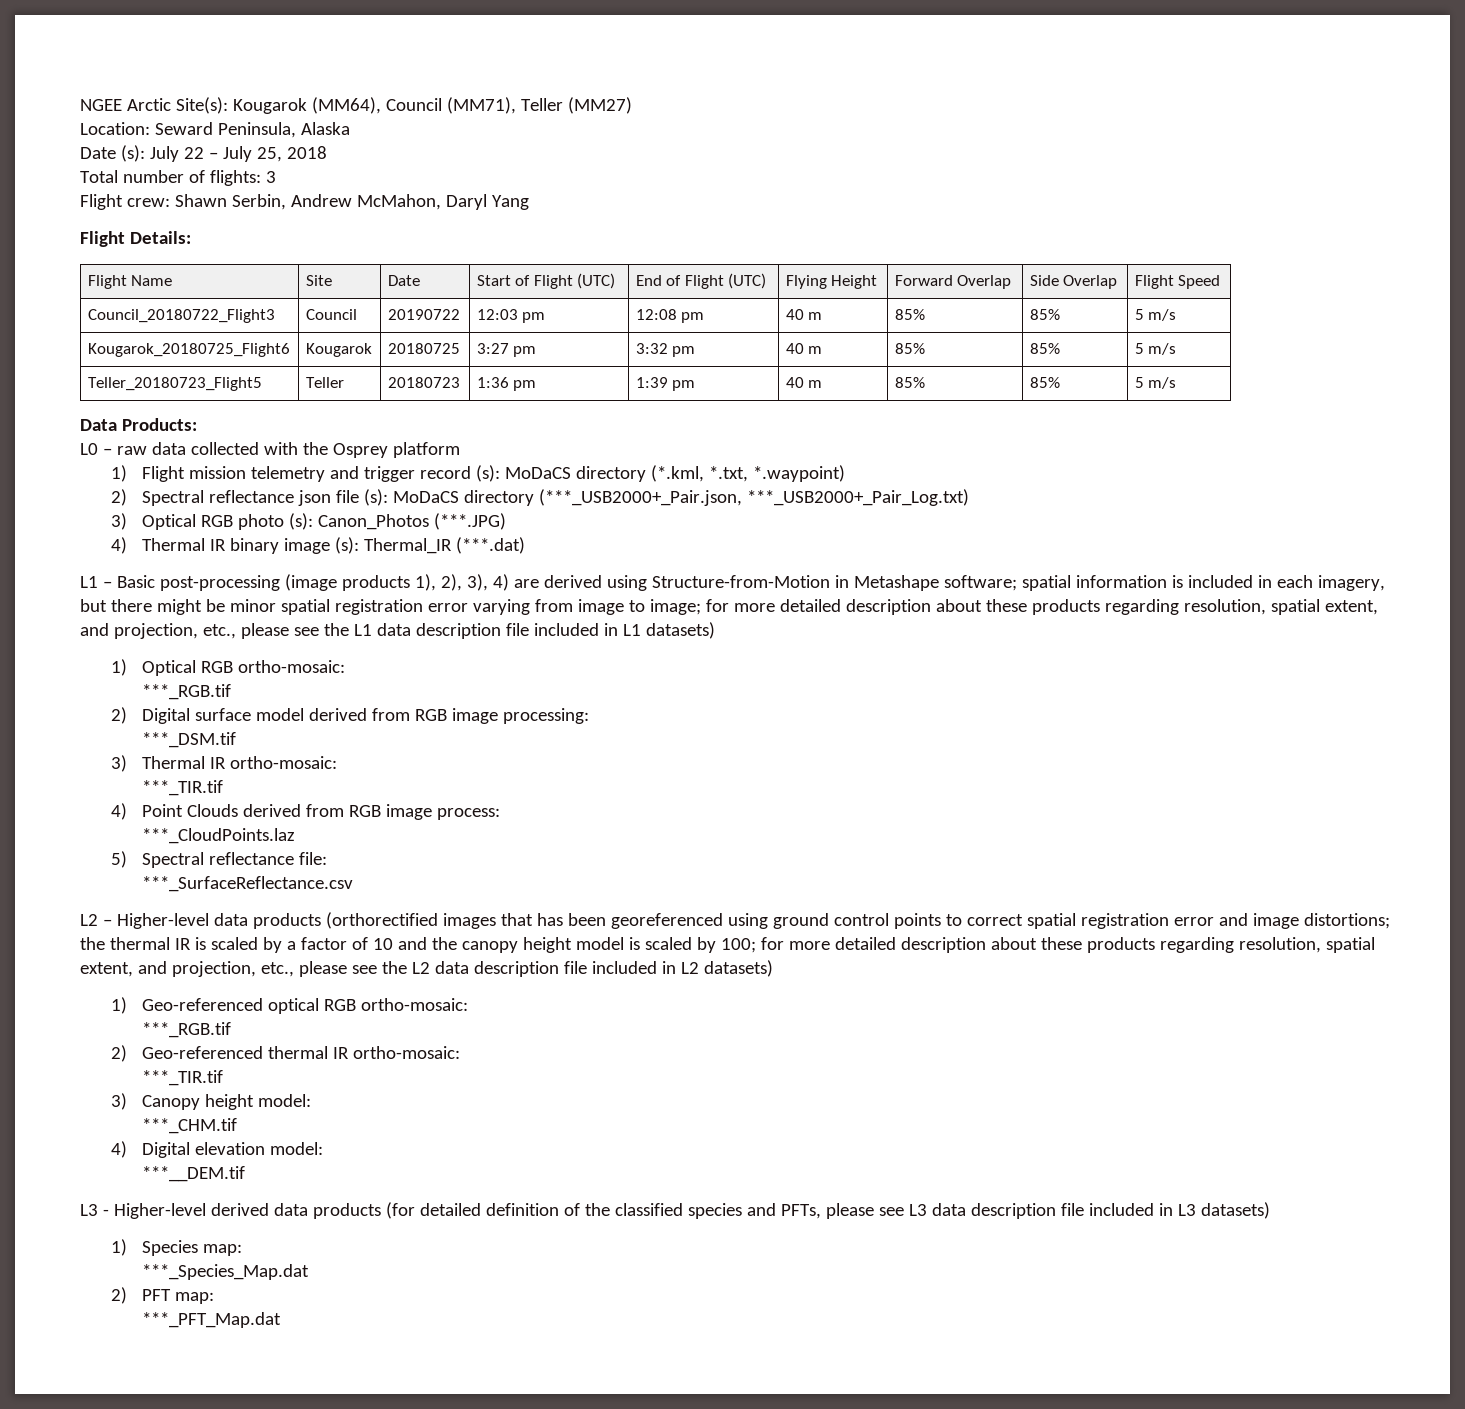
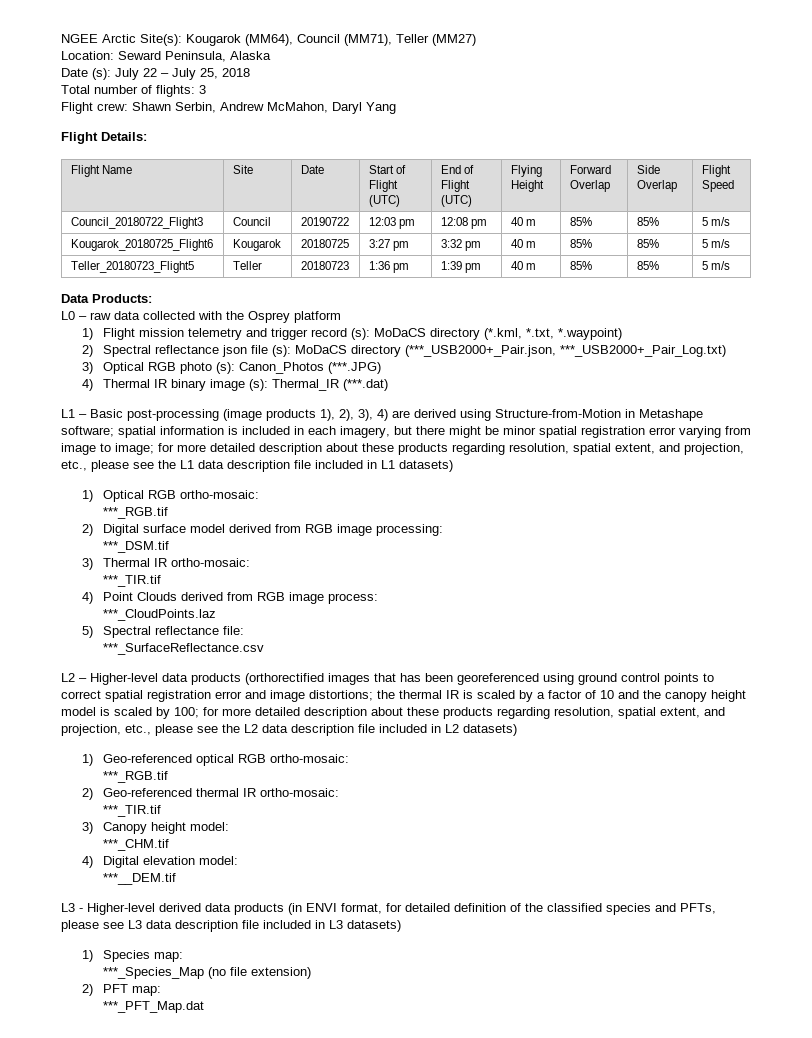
- L3 - Higher-level derived data products (for detailed definition of the classified species and PFTs, please see L3 data description file included in L3 datasets)
+ L3 - Higher-level derived data products (in ENVI format, for detailed definition of the classified species and PFTs, please see L3 data description file included in L3 datasets)
- ***_Species_Map.dat
+ ***_Species_Map (no file extension)

